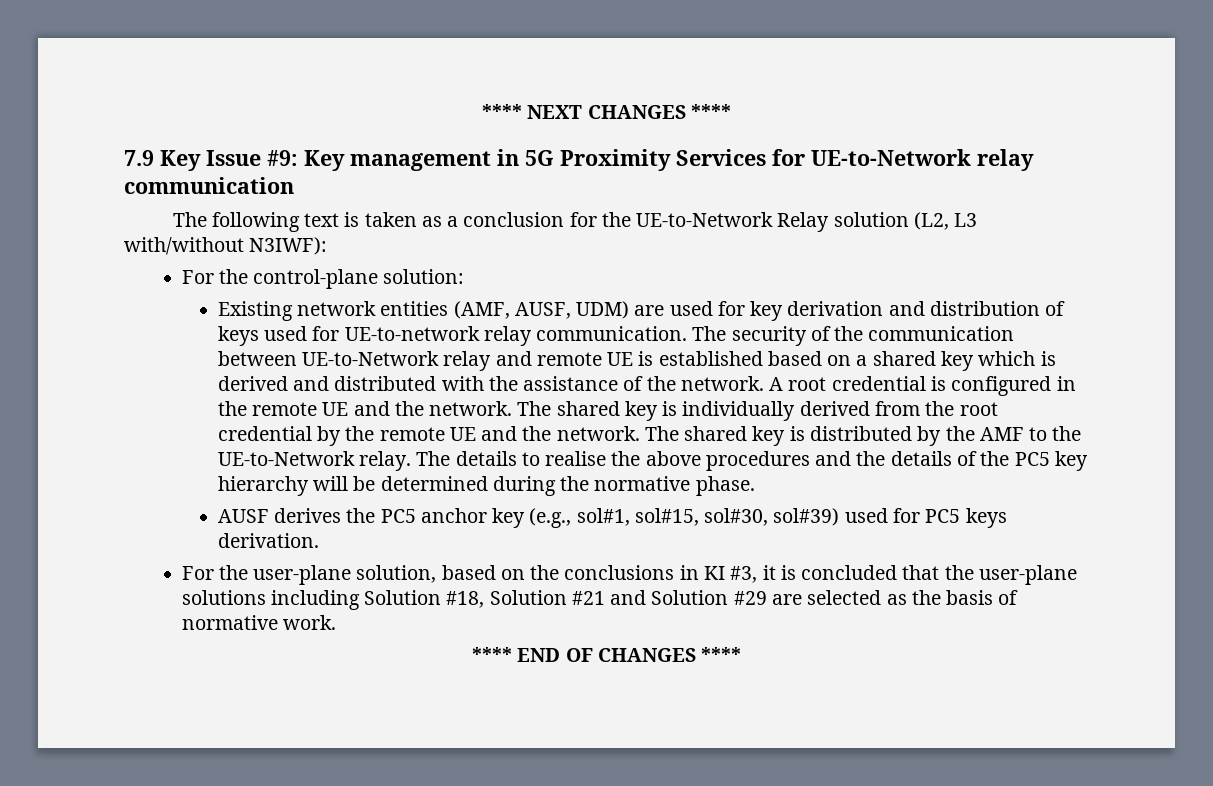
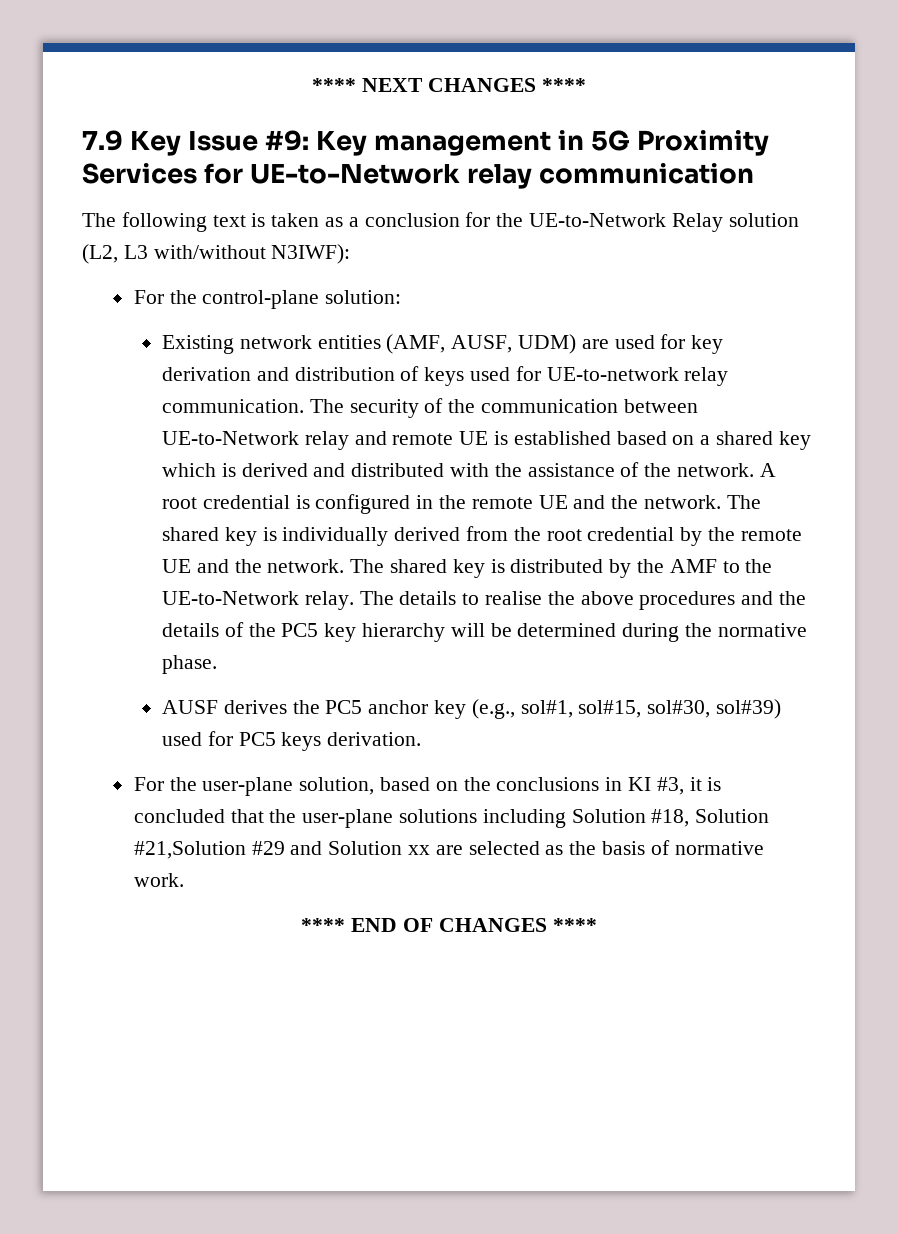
- For the user-plane solution, based on the conclusions in KI #3, it is concluded that the user-plane solutions including Solution #18, Solution #21 and Solution #29 are selected as the basis of normative work.
+ For the user-plane solution, based on the conclusions in KI #3, it is concluded that the user-plane solutions including Solution #18, Solution #21,Solution #29 and Solution xx are selected as the basis of normative work.

